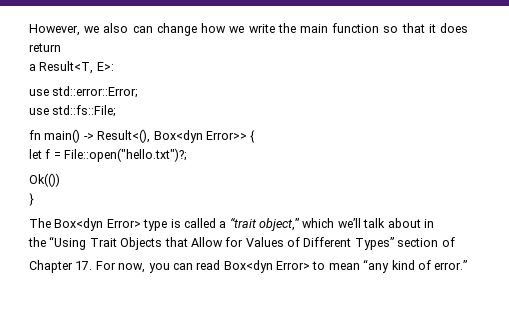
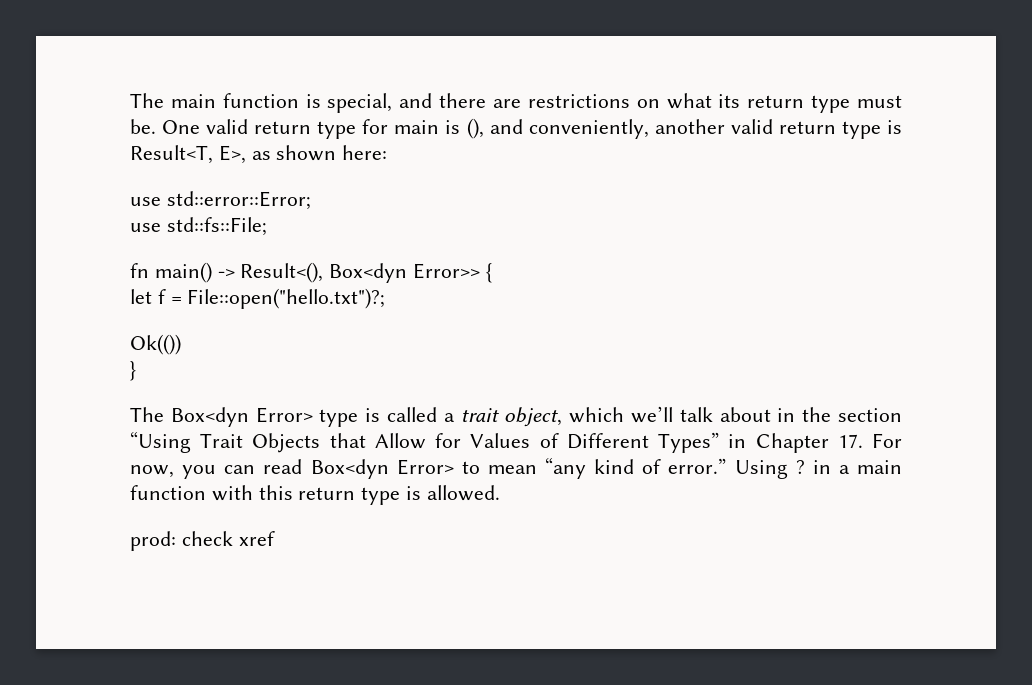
- However, we also can change how we write the main function so that it does return
- a Result<T, E>:
+ The main function is special, and there are restrictions on what its return type must be. One valid return type for main is (), and conveniently, another valid return type is Result<T, E>, as shown here:
- The Box<dyn Error> type is called a “trait object,” which we’ll talk about in
- the “Using Trait Objects that Allow for Values of Different Types” section of
- Chapter 17. For now, you can read Box<dyn Error> to mean “any kind of error.”
+ The Box<dyn Error> type is called a trait object, which we’ll talk about in the section “Using Trait Objects that Allow for Values of Different Types” in Chapter 17. For now, you can read Box<dyn Error> to mean “any kind of error.”
+ Using ? in a main function with this return type is allowed.
+ prod: check xref

